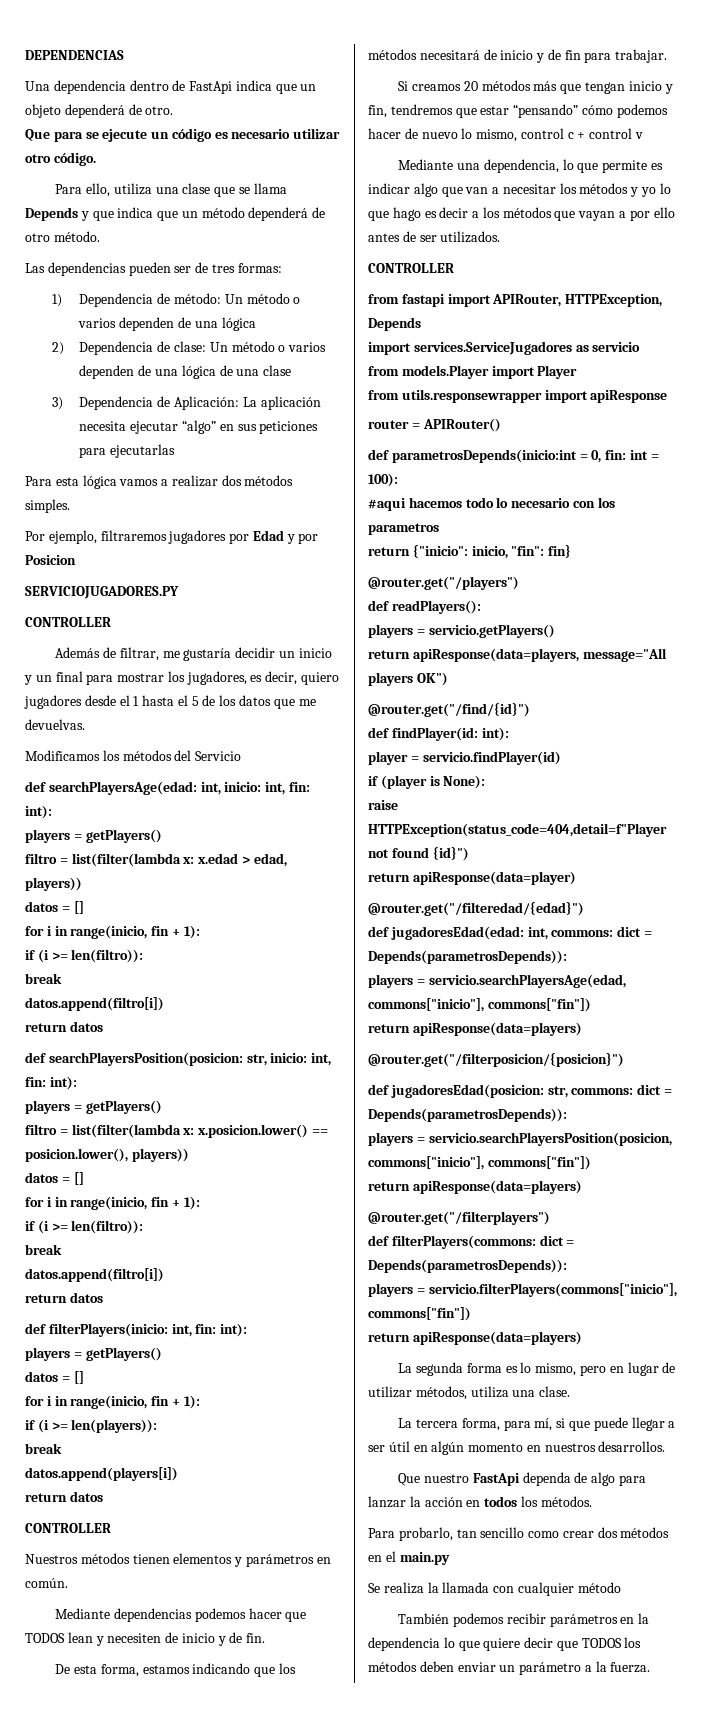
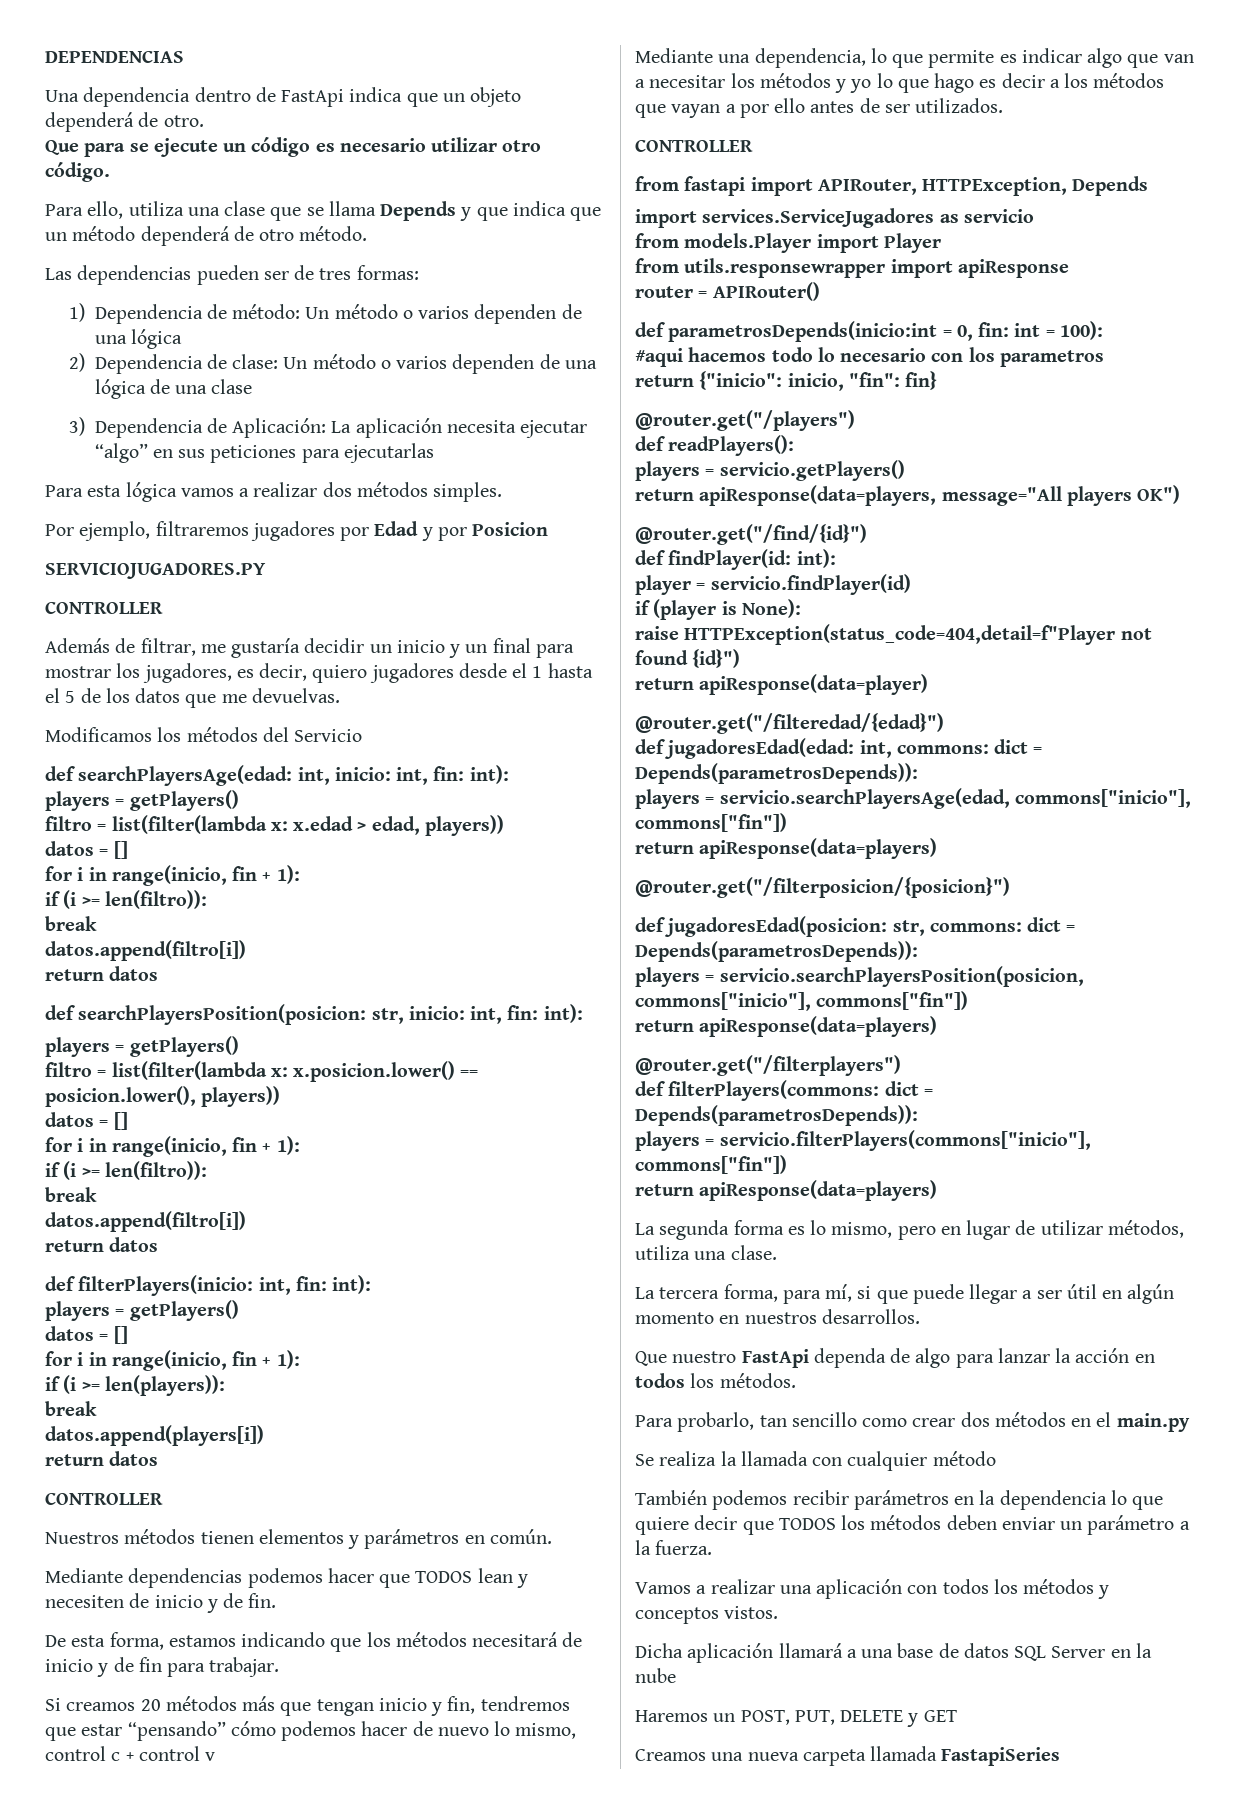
+ Vamos a realizar una aplicación con todos los métodos y conceptos vistos.
+ Dicha aplicación llamará a una base de datos SQL Server en la nube
+ Haremos un POST, PUT, DELETE y GET
+ Creamos una nueva carpeta llamada FastapiSeries

